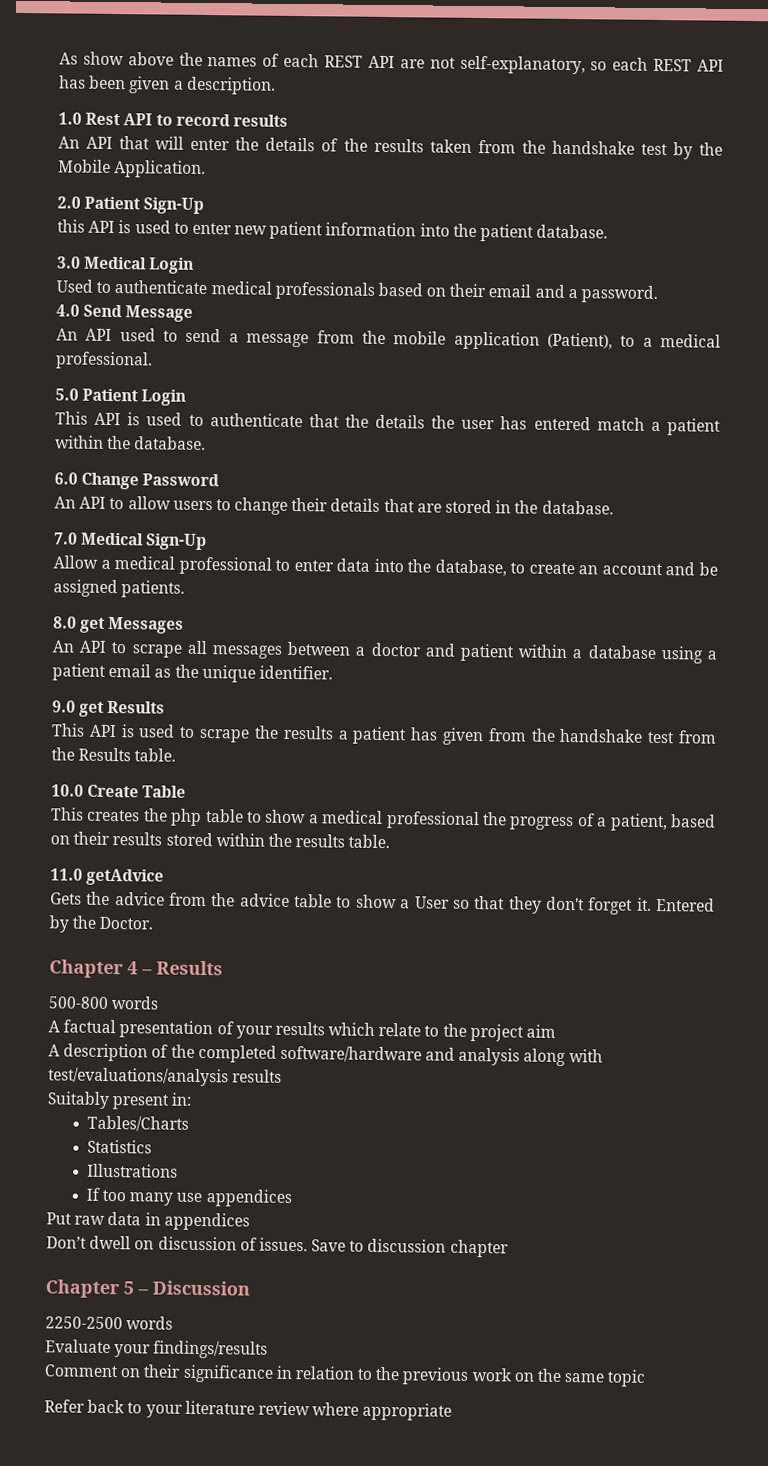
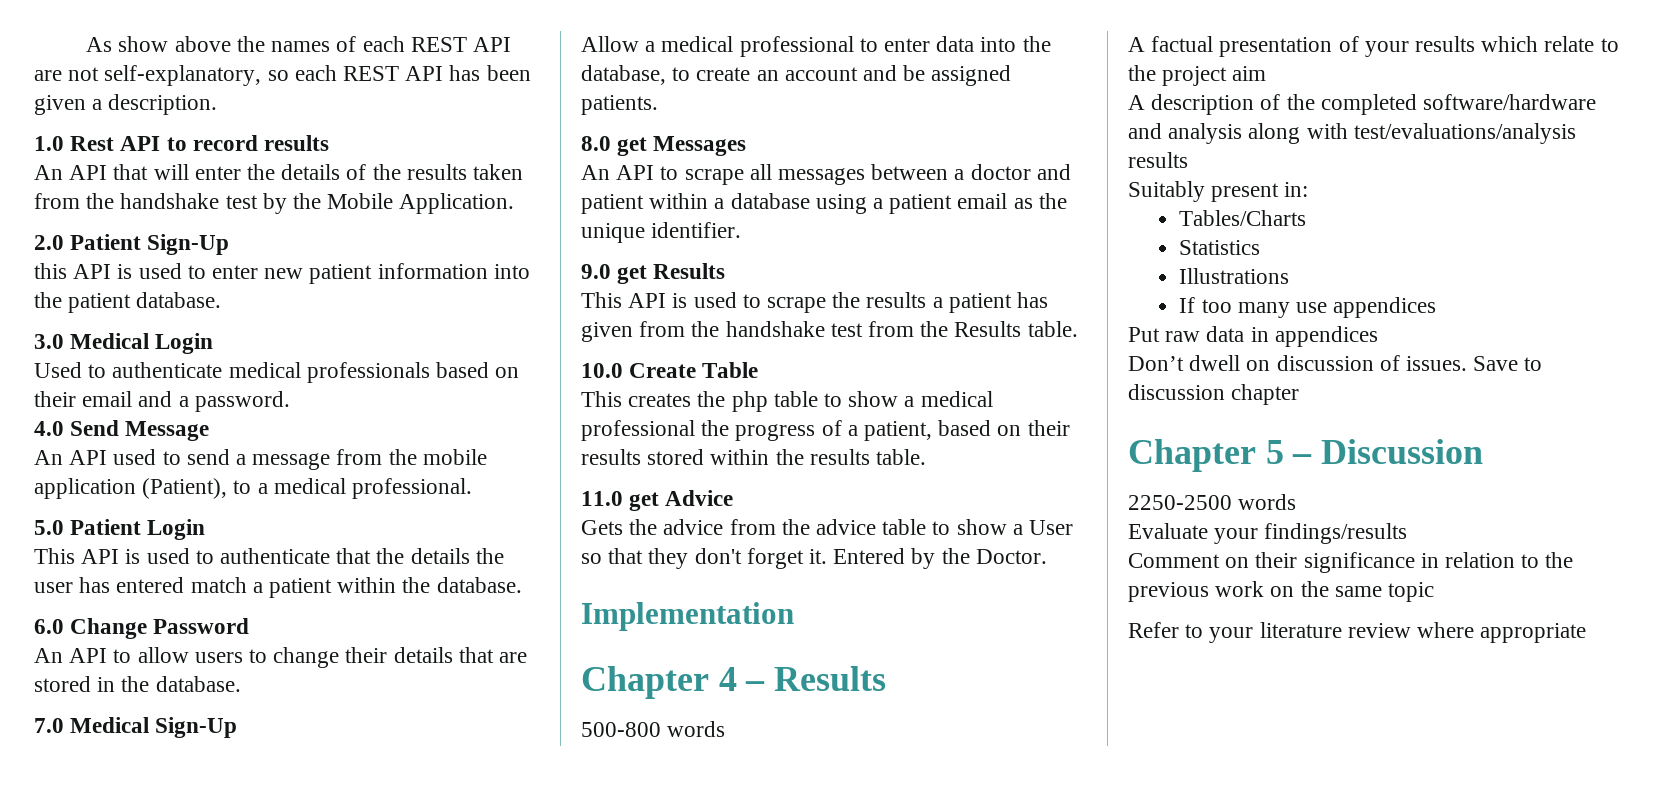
- 11.0 getAdvice
+ 11.0 get Advice
+ Implementation
- Refer back to your literature review where appropriate
+ Refer to your literature review where appropriate

